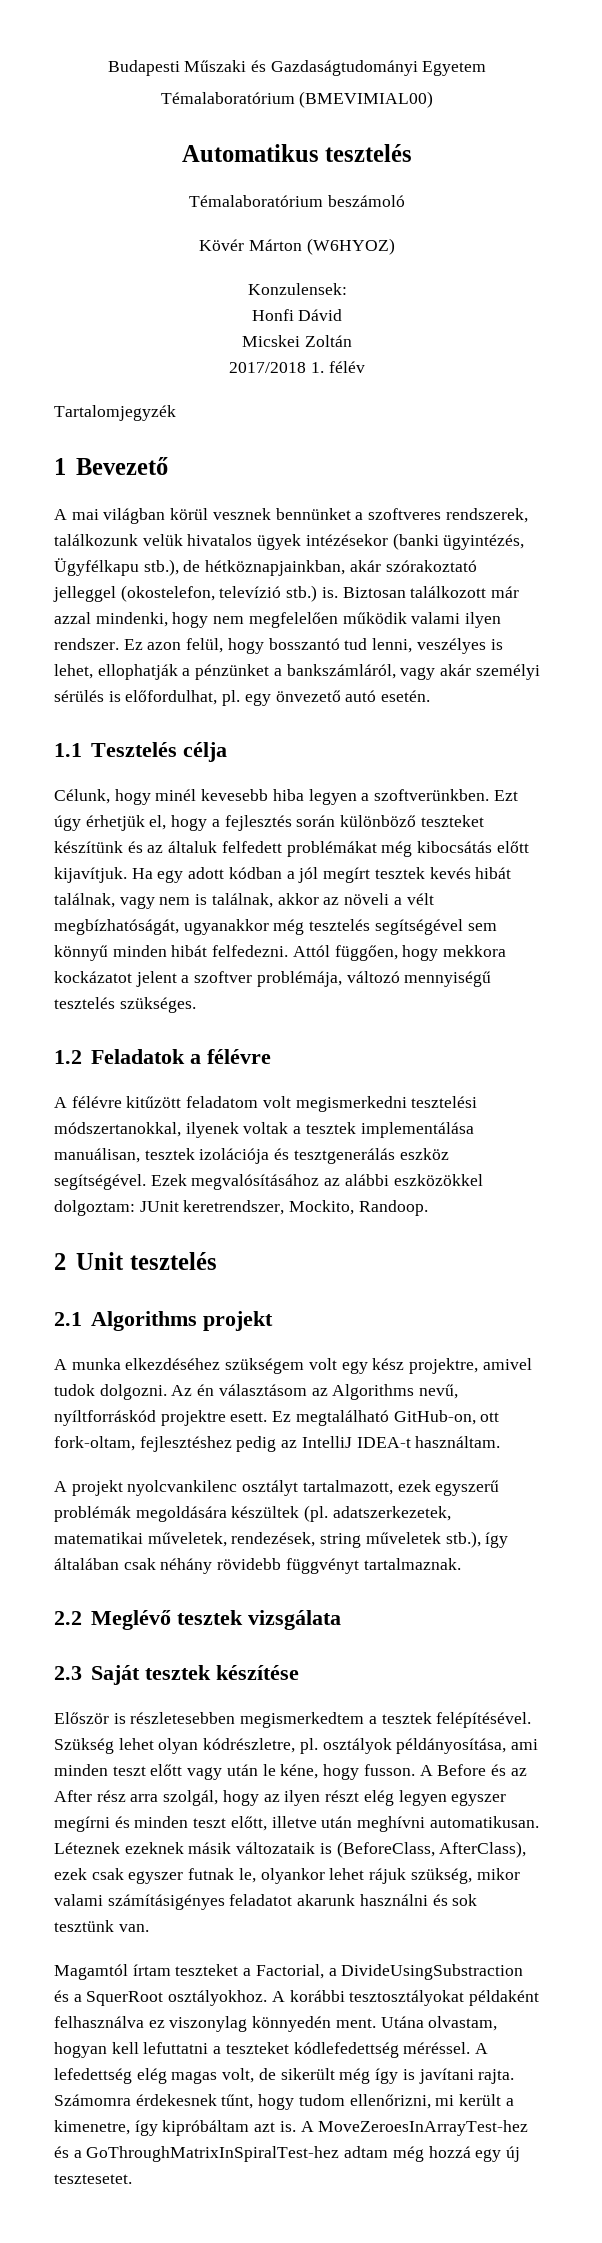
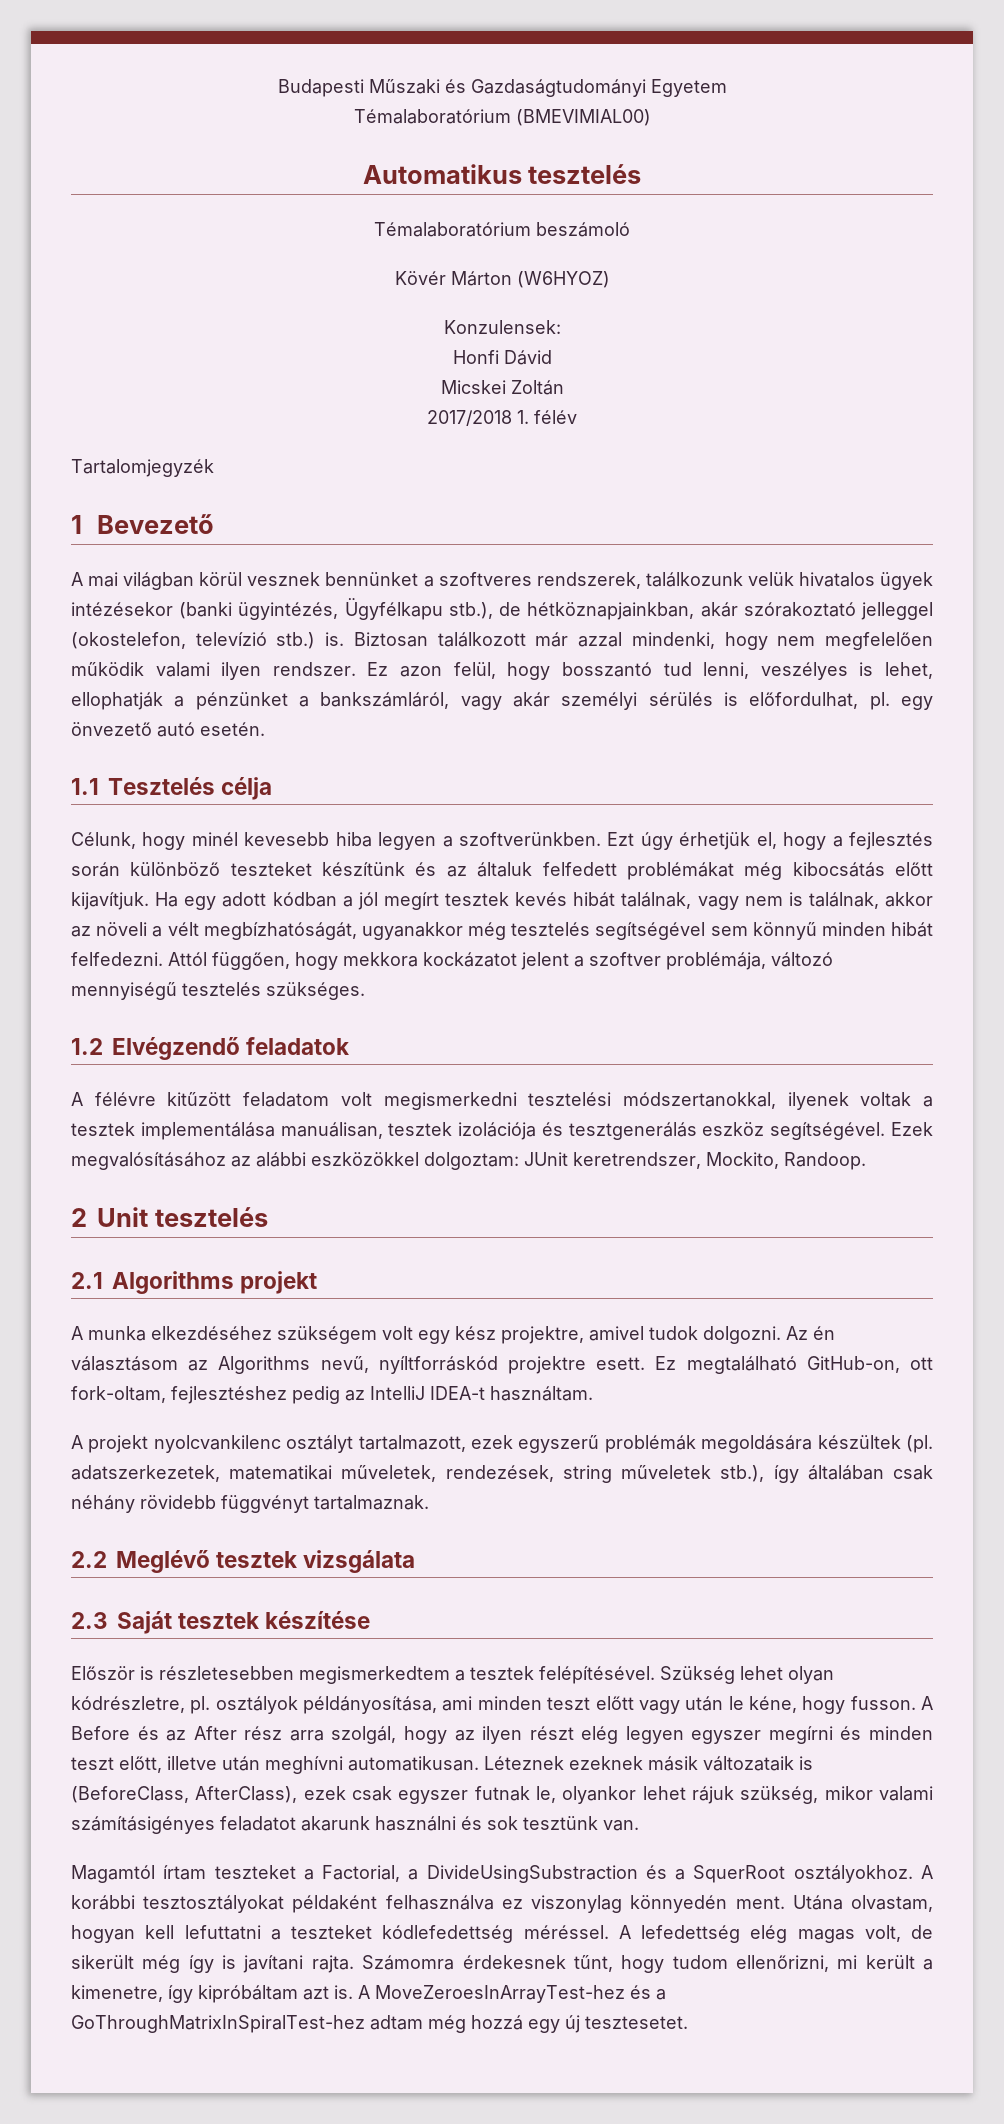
- 1.2 Feladatok a félévre
+ 1.2 Elvégzendő feladatok

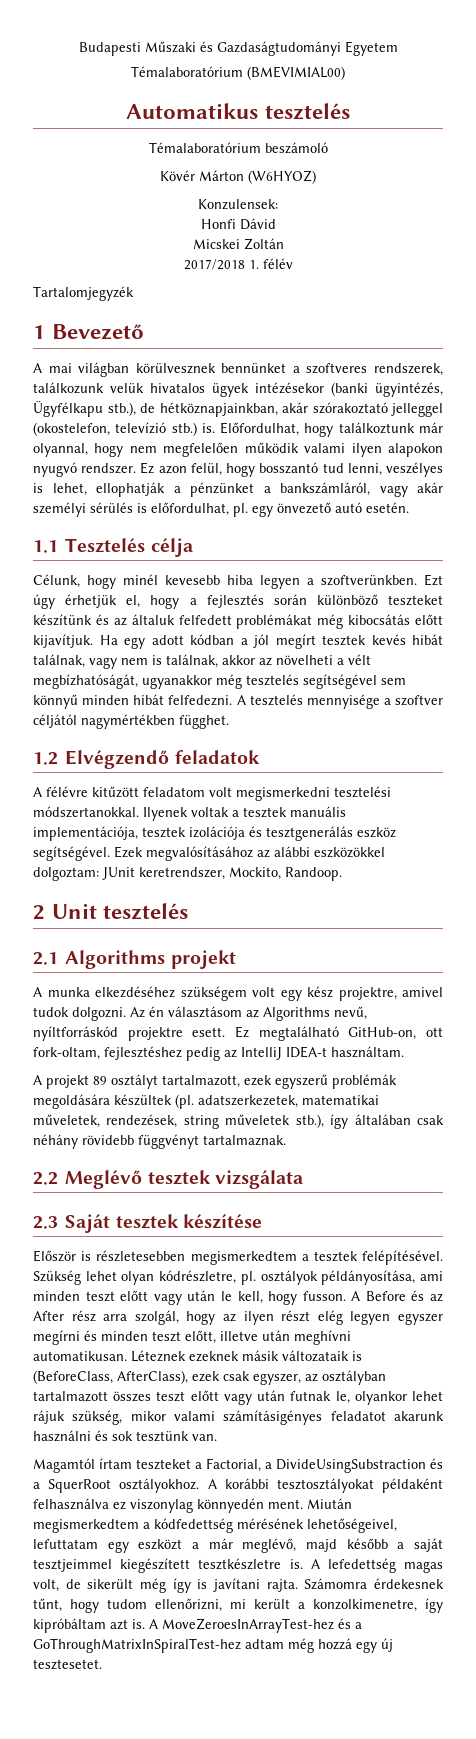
- A mai világban körül vesznek bennünket a szoftveres rendszerek, találkozunk velük hivatalos ügyek intézésekor (banki ügyintézés, Ügyfélkapu stb.), de hétköznapjainkban, akár szórakoztató jelleggel (okostelefon, televízió stb.) is.
+ A mai világban körülvesznek bennünket a szoftveres rendszerek, találkozunk velük hivatalos ügyek intézésekor (banki ügyintézés, Ügyfélkapu stb.), de hétköznapjainkban, akár szórakoztató jelleggel (okostelefon, televízió stb.) is.
- Biztosan találkozott már azzal mindenki, hogy nem megfelelően működik valami ilyen rendszer.
+ Előfordulhat, hogy találkoztunk már olyannal, hogy nem megfelelően működik valami ilyen alapokon nyugvó rendszer.
- Ha egy adott kódban a jól megírt tesztek kevés hibát találnak, vagy nem is találnak, akkor az növeli a vélt megbízhatóságát, ugyanakkor még tesztelés segítségével sem könnyű minden hibát felfedezni.
+ Ha egy adott kódban a jól megírt tesztek kevés hibát találnak, vagy nem is találnak, akkor az növelheti a vélt megbízhatóságát, ugyanakkor még tesztelés segítségével sem könnyű minden hibát felfedezni.
- Attól függően, hogy mekkora kockázatot jelent a szoftver problémája, változó mennyiségű tesztelés szükséges.
+ A tesztelés mennyisége a szoftver céljától nagymértékben függhet.
- A félévre kitűzött feladatom volt megismerkedni tesztelési módszertanokkal, ilyenek voltak a tesztek implementálása manuálisan, tesztek izolációja és tesztgenerálás eszköz segítségével.
+ A félévre kitűzött feladatom volt megismerkedni tesztelési módszertanokkal. Ilyenek voltak a tesztek manuális implementációja, tesztek izolációja és tesztgenerálás eszköz segítségével.
- A projekt nyolcvankilenc osztályt tartalmazott, ezek egyszerű problémák megoldására készültek (pl. adatszerkezetek, matematikai műveletek, rendezések, string műveletek stb.), így általában csak néhány rövidebb függvényt tartalmaznak.
+ A projekt 89 osztályt tartalmazott, ezek egyszerű problémák megoldására készültek (pl. adatszerkezetek, matematikai műveletek, rendezések, string műveletek stb.), így általában csak néhány rövidebb függvényt tartalmaznak.
- Szükség lehet olyan kódrészletre, pl. osztályok példányosítása, ami minden teszt előtt vagy után le kéne, hogy fusson.
+ Szükség lehet olyan kódrészletre, pl. osztályok példányosítása, ami minden teszt előtt vagy után le kell, hogy fusson.
- Léteznek ezeknek másik változataik is (BeforeClass, AfterClass), ezek csak egyszer futnak le, olyankor lehet rájuk szükség, mikor valami számításigényes feladatot akarunk használni és sok tesztünk van.
+ Léteznek ezeknek másik változataik is (BeforeClass, AfterClass), ezek csak egyszer, az osztályban tartalmazott összes teszt előtt vagy után futnak le, olyankor lehet rájuk szükség, mikor valami számításigényes feladatot akarunk használni és sok tesztünk van.
- Utána olvastam, hogyan kell lefuttatni a teszteket kódlefedettség méréssel.
+ Miután megismerkedtem a kódfedettség mérésének lehetőségeivel, lefuttatam egy eszközt a már meglévő, majd később a saját tesztjeimmel kiegészített tesztkészletre is.
- A lefedettség elég magas volt, de sikerült még így is javítani rajta.
+ A lefedettség magas volt, de sikerült még így is javítani rajta.
- Számomra érdekesnek tűnt, hogy tudom ellenőrizni, mi került a kimenetre, így kipróbáltam azt is.
+ Számomra érdekesnek tűnt, hogy tudom ellenőrizni, mi került a konzolkimenetre, így kipróbáltam azt is.

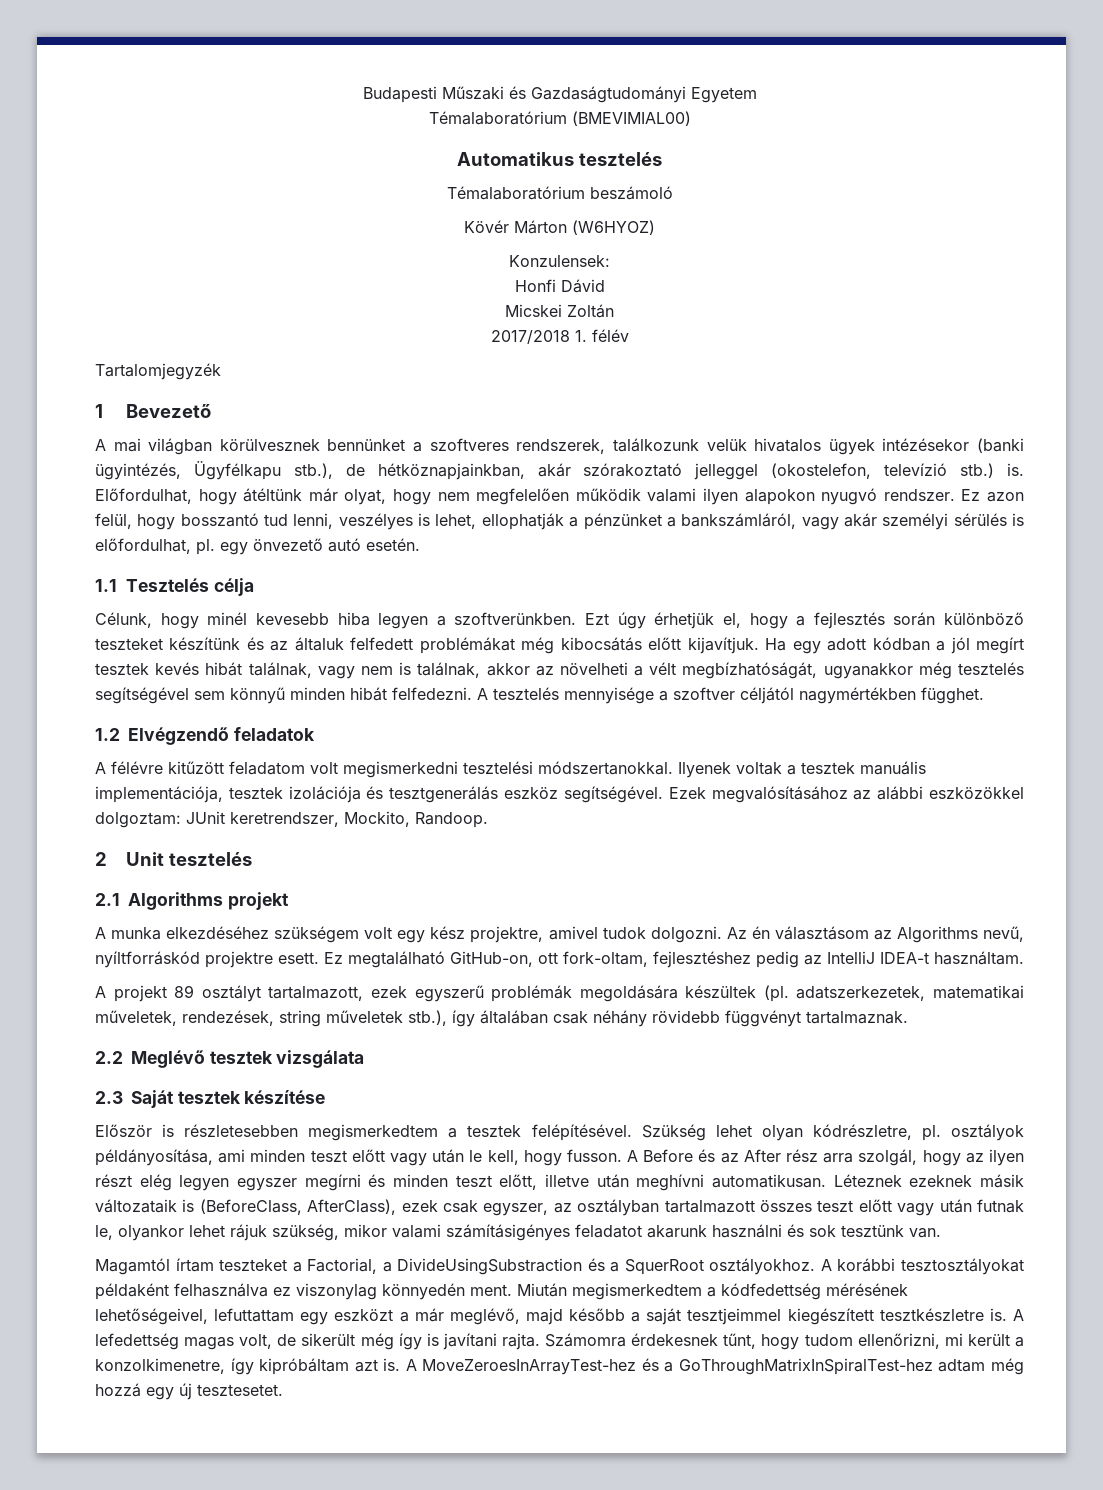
- Előfordulhat, hogy találkoztunk már olyannal, hogy nem megfelelően működik valami ilyen alapokon nyugvó rendszer.
+ Előfordulhat, hogy átéltünk már olyat, hogy nem megfelelően működik valami ilyen alapokon nyugvó rendszer.
- Miután megismerkedtem a kódfedettség mérésének lehetőségeivel, lefuttatam egy eszközt a már meglévő, majd később a saját tesztjeimmel kiegészített tesztkészletre is.
+ Miután megismerkedtem a kódfedettség mérésének lehetőségeivel, lefuttattam egy eszközt a már meglévő, majd később a saját tesztjeimmel kiegészített tesztkészletre is.

